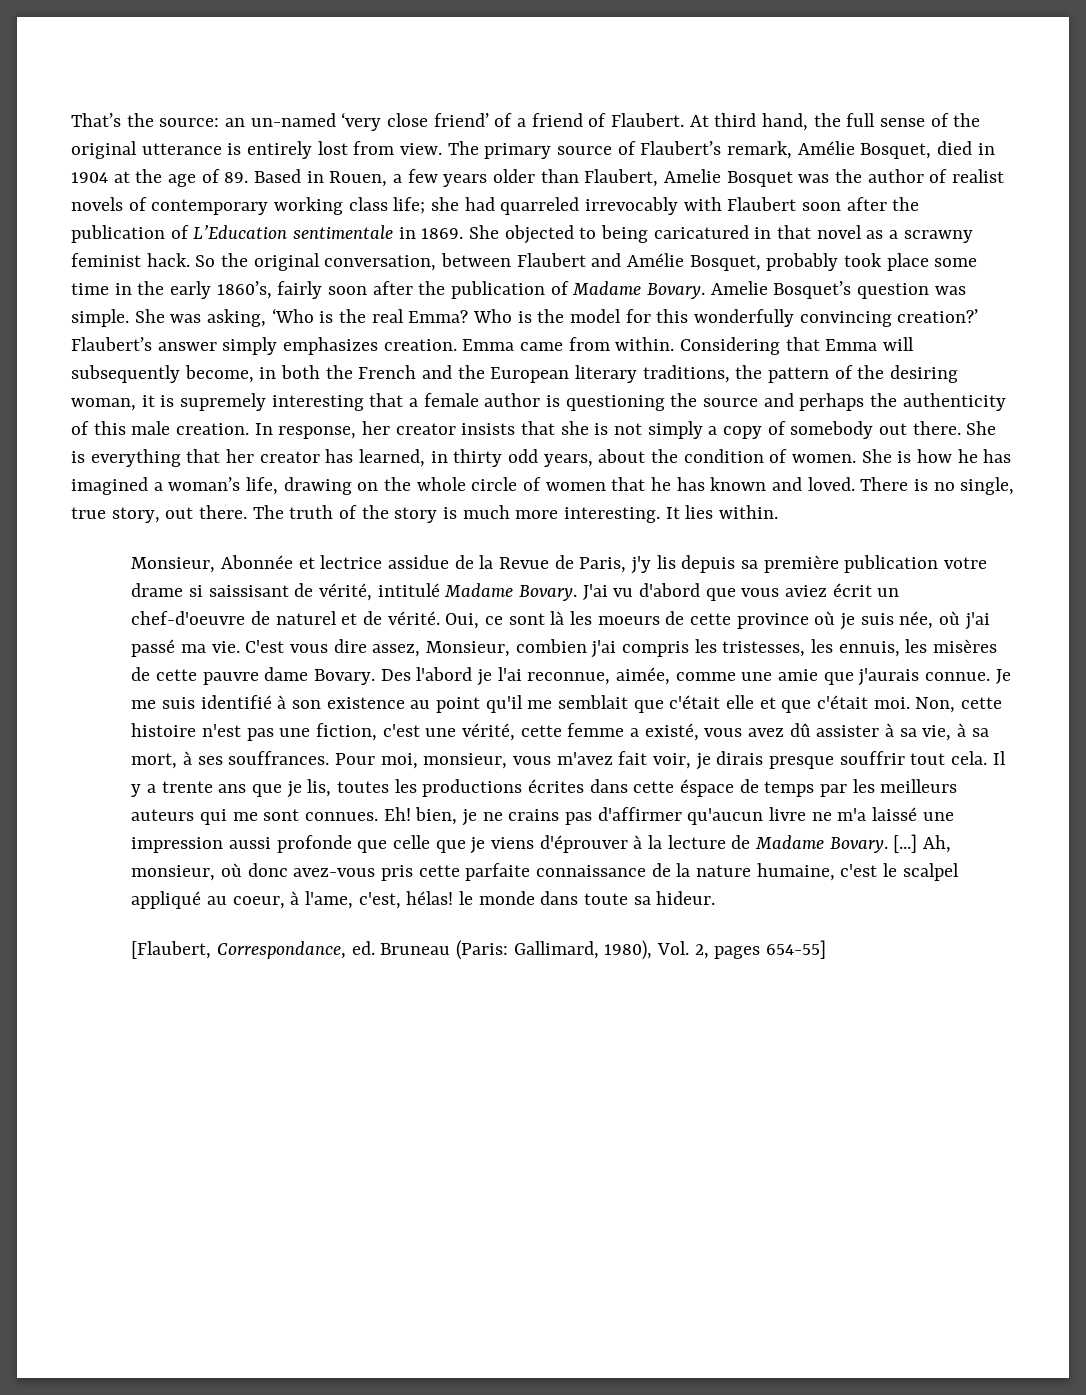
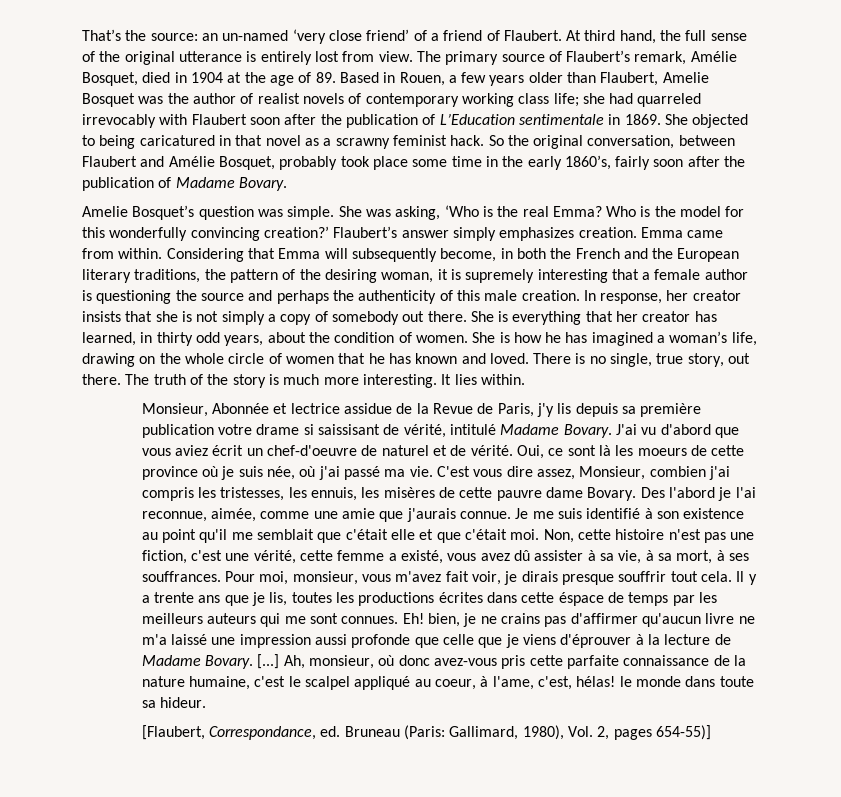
- So the original conversation, between Flaubert and Amélie Bosquet, probably took place some time in the early 1860’s, fairly soon after the publication of Madame Bovary. Amelie Bosquet’s question was simple.
+ So the original conversation, between Flaubert and Amélie Bosquet, probably took place some time in the early 1860’s, fairly soon after the publication of Madame Bovary.
+ Amelie Bosquet’s question was simple.
- [Flaubert, Correspondance, ed. Bruneau (Paris: Gallimard, 1980), Vol. 2, pages 654-55]
+ [Flaubert, Correspondance, ed. Bruneau (Paris: Gallimard, 1980), Vol. 2, pages 654-55)]

